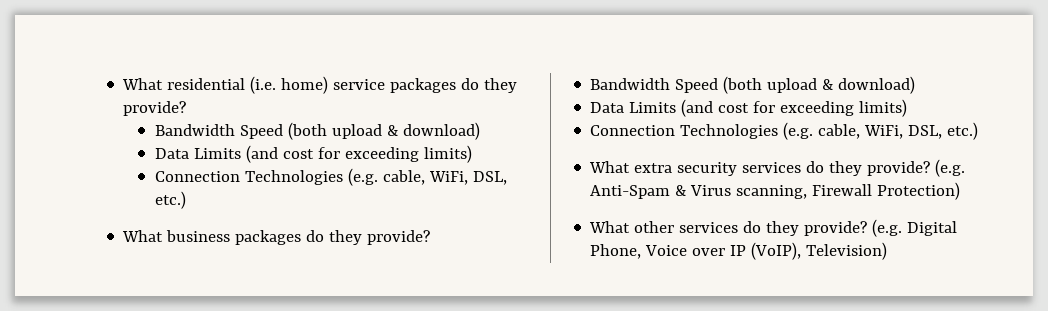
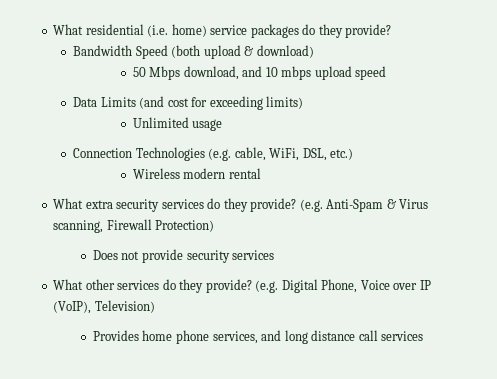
  What residential (i.e. home) service packages do they provide?
  Bandwidth Speed (both upload & download)
+ 50 Mbps download, and 10 mbps upload speed
  Data Limits (and cost for exceeding limits)
+ Unlimited usage
  Connection Technologies (e.g. cable, WiFi, DSL, etc.)
- What business packages do they provide?
- Bandwidth Speed (both upload & download)
- Data Limits (and cost for exceeding limits)
- Connection Technologies (e.g. cable, WiFi, DSL, etc.)
+ Wireless modern rental
+ Does not provide security services
+ Provides home phone services, and long distance call services

